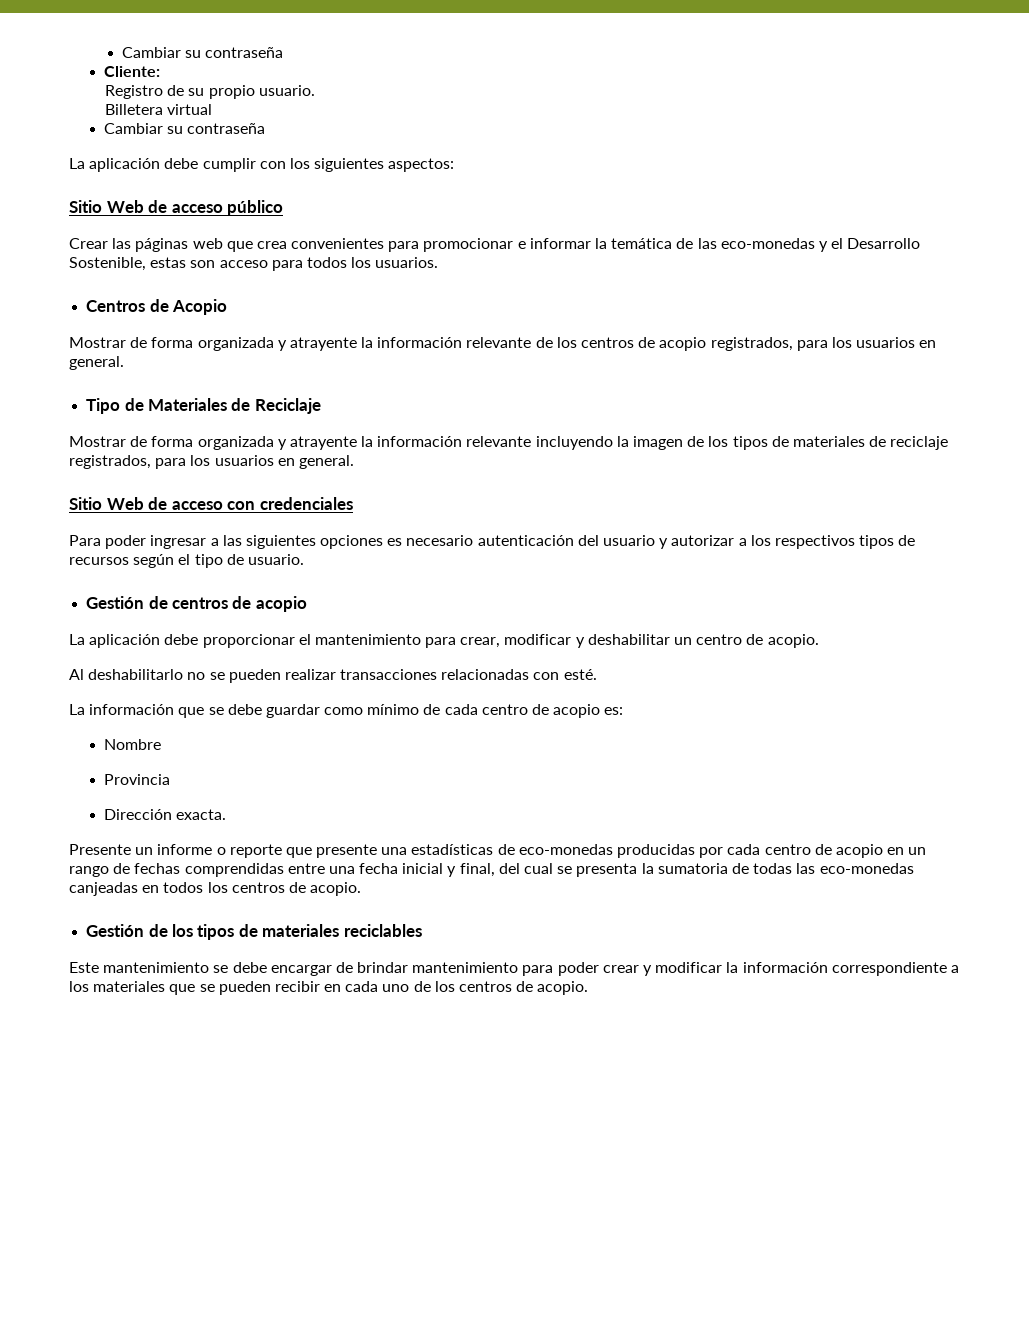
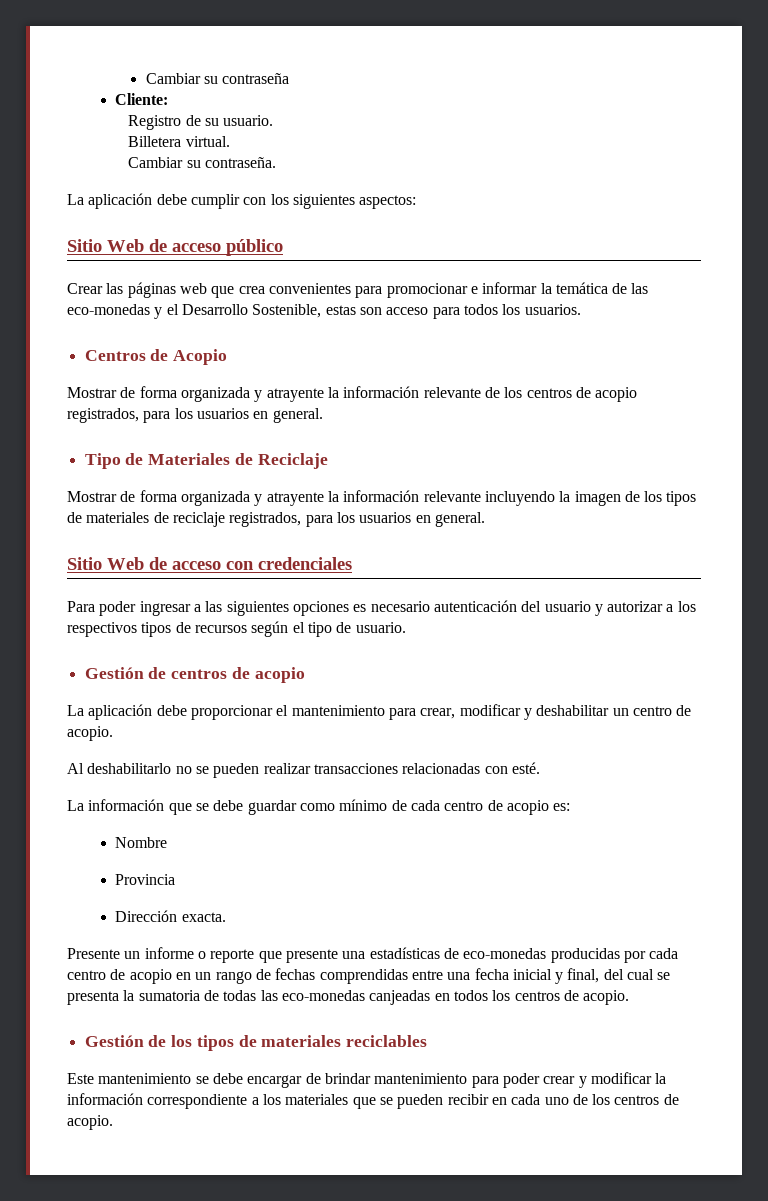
- Registro de su propio usuario.
+ Registro de su usuario.
- Billetera virtual
- Cambiar su contraseña
+ Billetera virtual.
+ Cambiar su contraseña.

